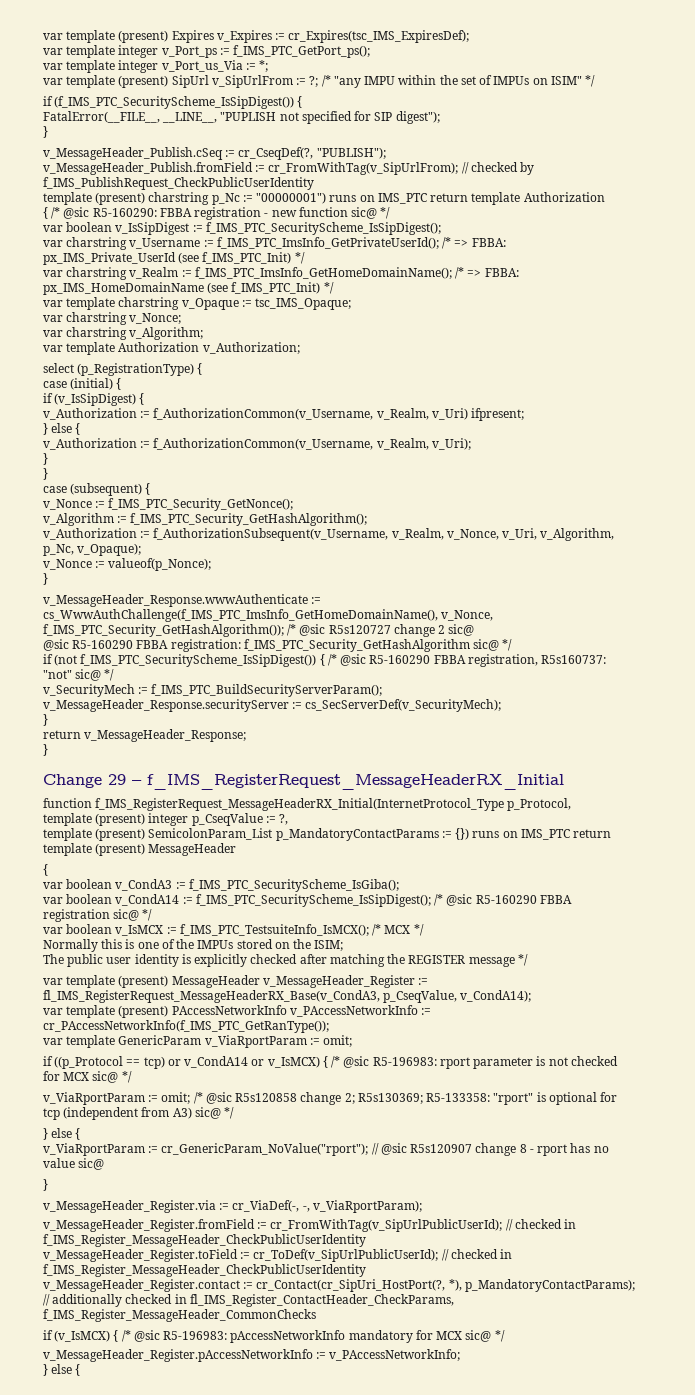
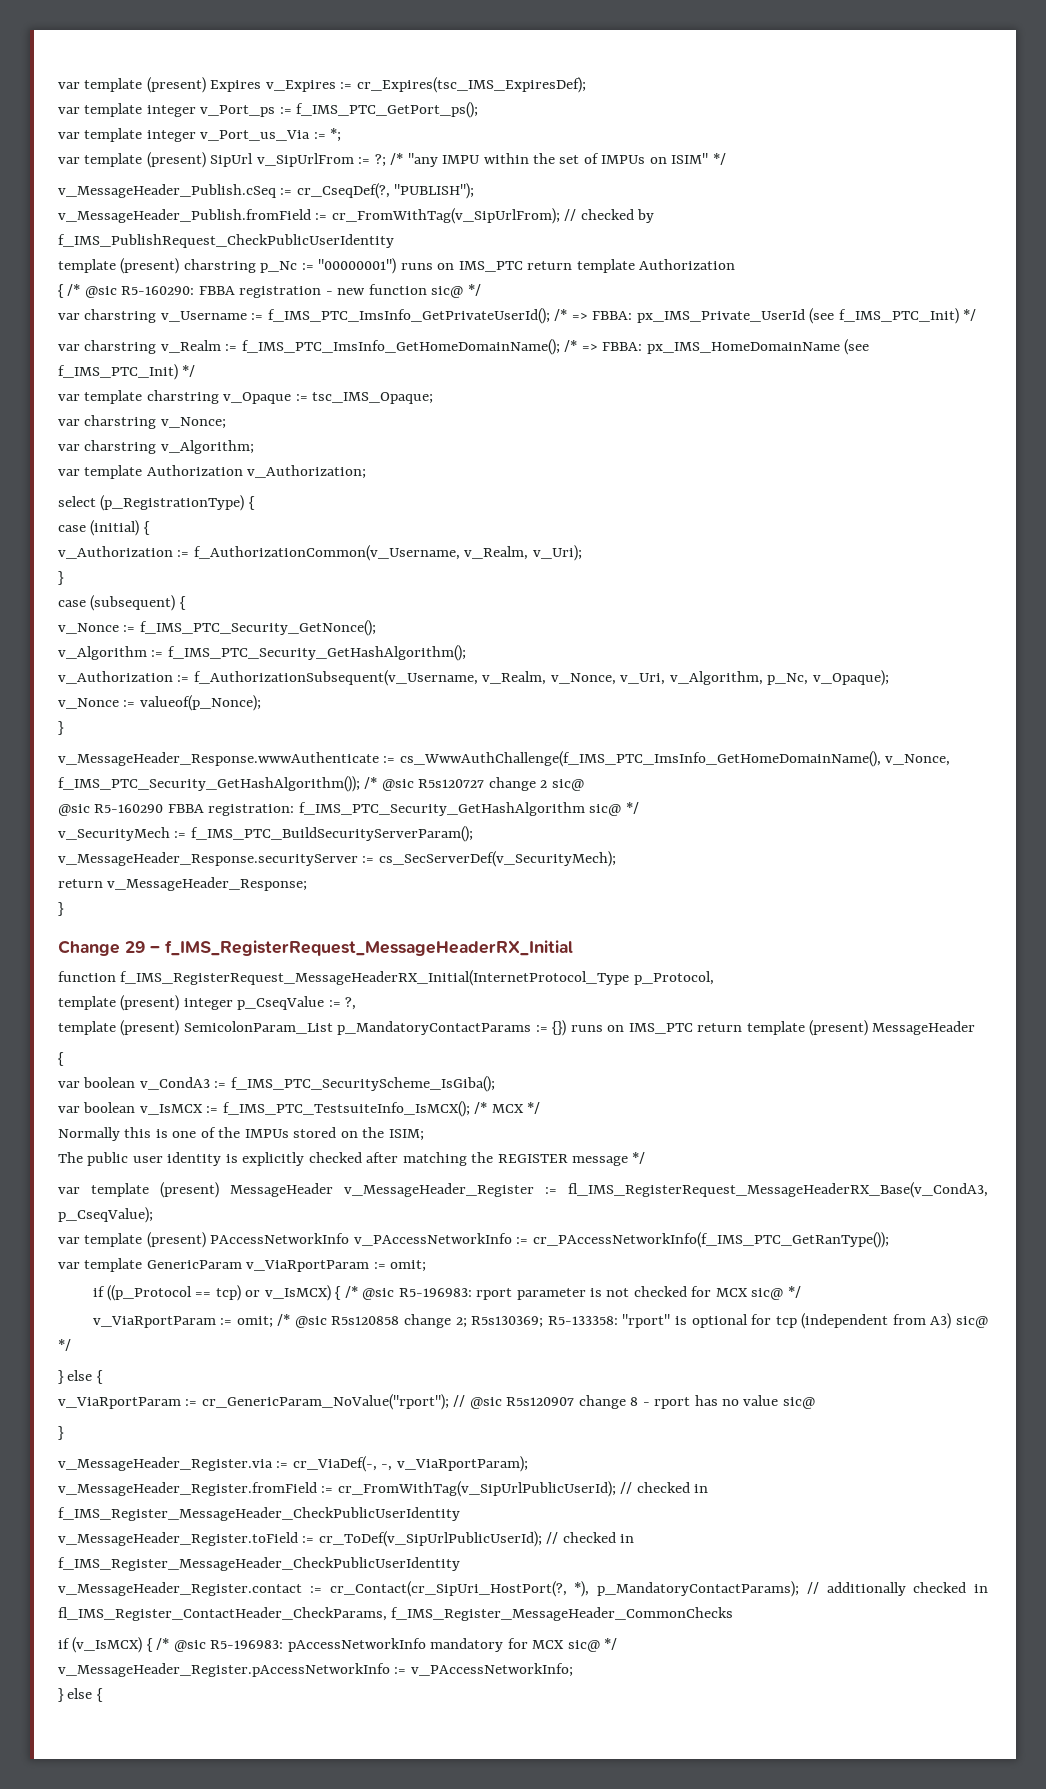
- if (f_IMS_PTC_SecurityScheme_IsSipDigest()) {
- FatalError(__FILE__, __LINE__, "PUPLISH not specified for SIP digest");
- }
- var boolean v_IsSipDigest := f_IMS_PTC_SecurityScheme_IsSipDigest();
- if (v_IsSipDigest) {
- v_Authorization := f_AuthorizationCommon(v_Username, v_Realm, v_Uri) ifpresent;
- } else {
  v_Authorization := f_AuthorizationCommon(v_Username, v_Realm, v_Uri);
- }
- if (not f_IMS_PTC_SecurityScheme_IsSipDigest()) { /* @sic R5-160290 FBBA registration, R5s160737: "not" sic@ */
  v_MessageHeader_Response.securityServer := cs_SecServerDef(v_SecurityMech);
- }
- var boolean v_CondA14 := f_IMS_PTC_SecurityScheme_IsSipDigest(); /* @sic R5-160290 FBBA registration sic@ */
- var template (present) MessageHeader v_MessageHeader_Register := fl_IMS_RegisterRequest_MessageHeaderRX_Base(v_CondA3, p_CseqValue, v_CondA14);
+ var template (present) MessageHeader v_MessageHeader_Register := fl_IMS_RegisterRequest_MessageHeaderRX_Base(v_CondA3, p_CseqValue);
- if ((p_Protocol == tcp) or v_CondA14 or v_IsMCX) { /* @sic R5-196983: rport parameter is not checked for MCX sic@ */
+ if ((p_Protocol == tcp) or v_IsMCX) { /* @sic R5-196983: rport parameter is not checked for MCX sic@ */

